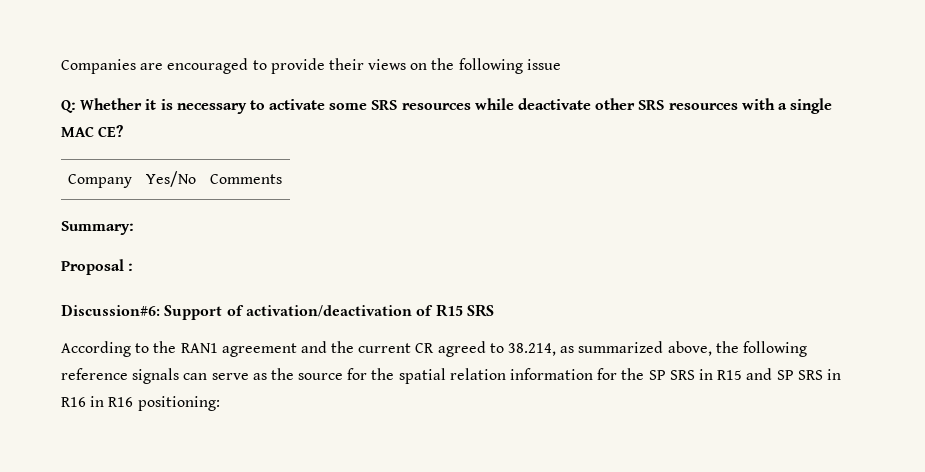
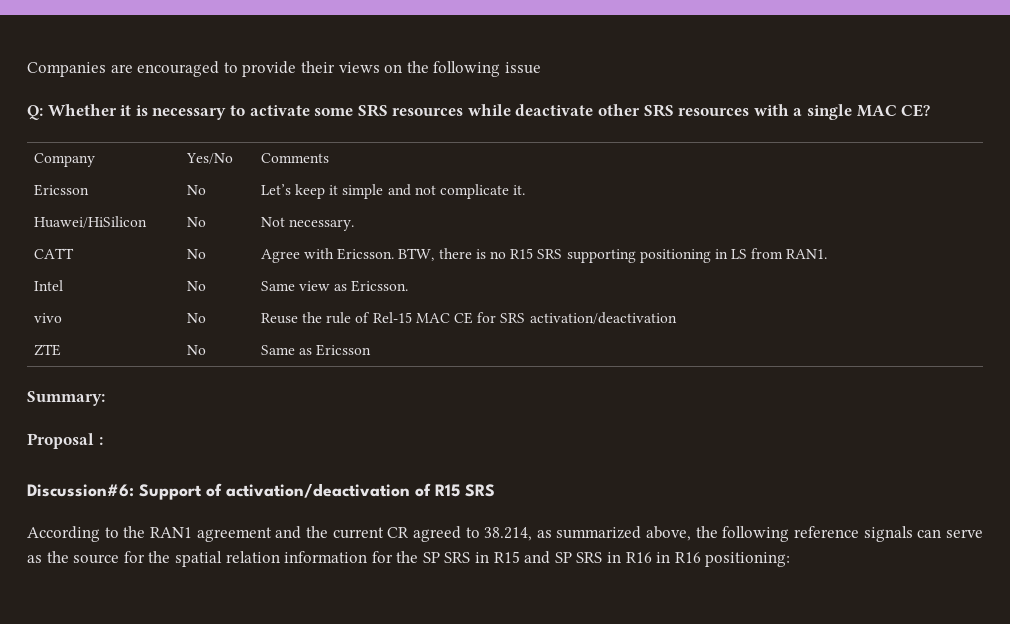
+ Ericsson | No | Let’s keep it simple and not complicate it.
+ Huawei/HiSilicon | No | Not necessary.
+ CATT | No | Agree with Ericsson. BTW, there is no R15 SRS supporting positioning in LS from RAN1.
+ Intel | No | Same view as Ericsson.
+ vivo | No | Reuse the rule of Rel-15 MAC CE for SRS activation/deactivation
+ ZTE | No | Same as Ericsson

